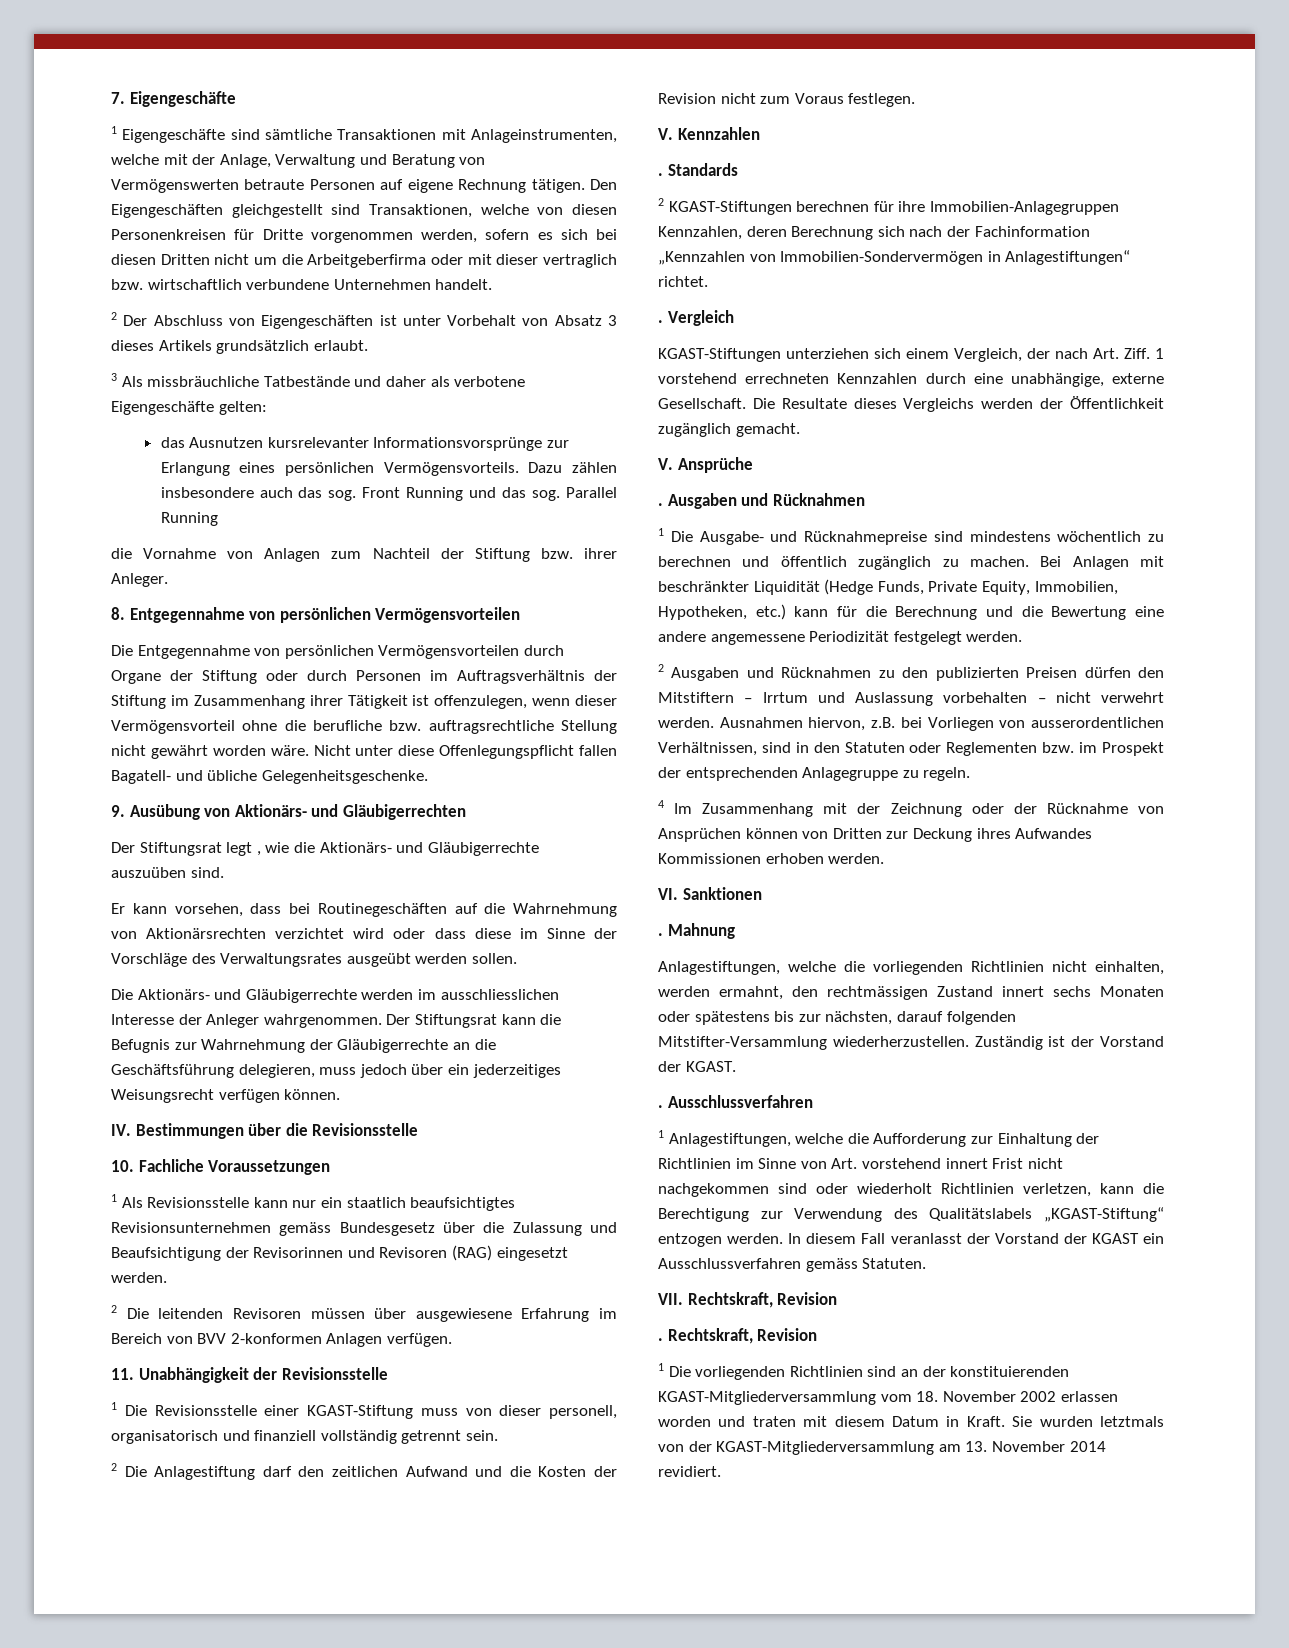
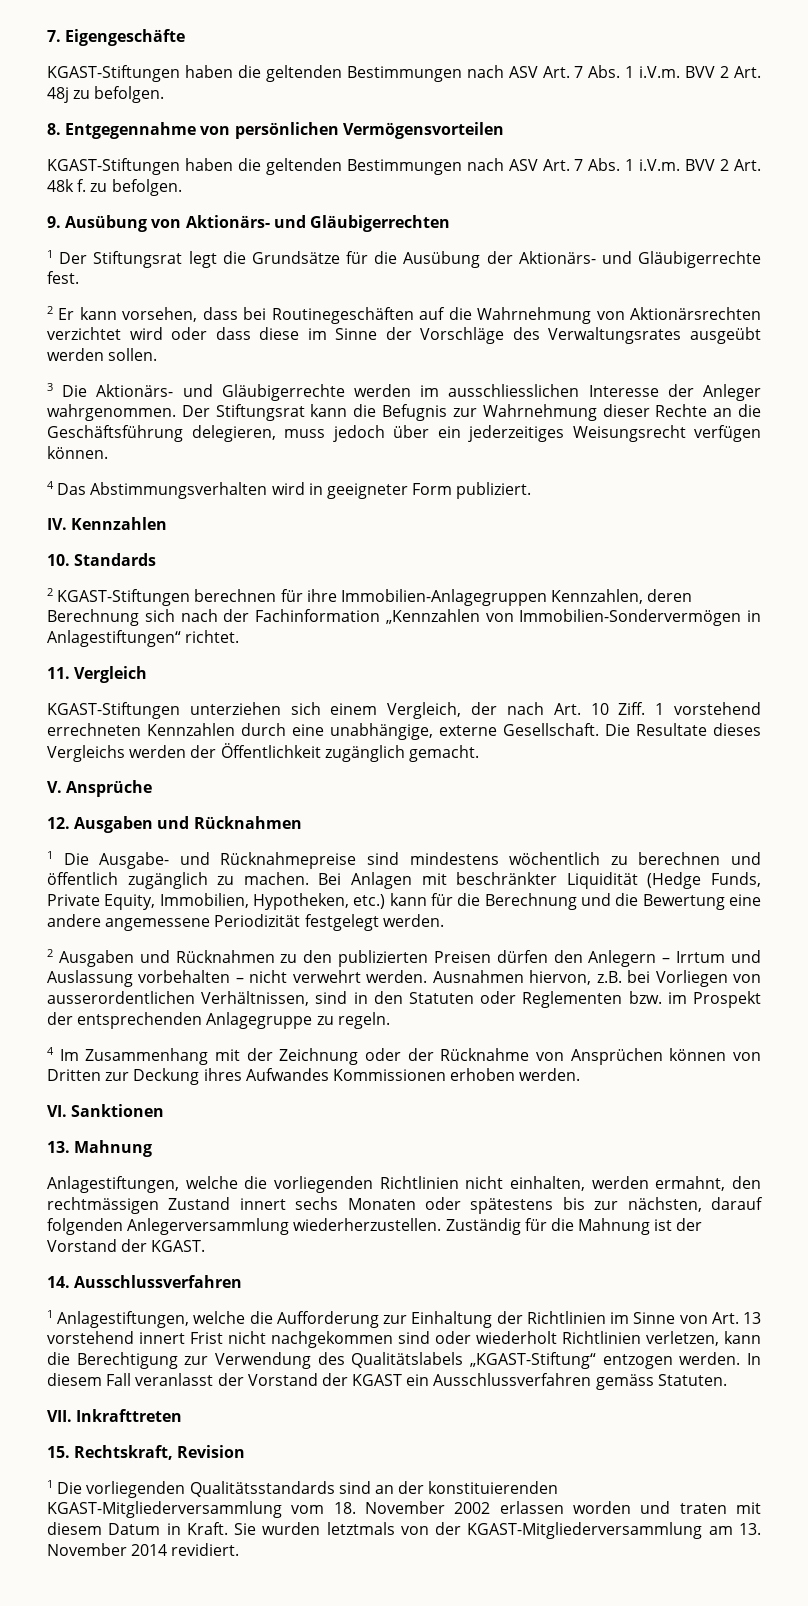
- 1 Eigengeschäfte sind sämtliche Transaktionen mit Anlageinstrumenten, welche mit der Anlage, Verwaltung und Beratung von Vermögenswerten betraute Personen auf eigene Rechnung tätigen. Den Eigengeschäften gleichgestellt sind Transaktionen, welche von diesen Personenkreisen für Dritte vorgenommen werden, sofern es sich bei diesen Dritten nicht um die Arbeitgeberfirma oder mit dieser vertraglich bzw. wirtschaftlich verbundene Unternehmen handelt.
- 2 Der Abschluss von Eigengeschäften ist unter Vorbehalt von Absatz 3 dieses Artikels grundsätzlich erlaubt.
- 3 Als missbräuchliche Tatbestände und daher als verbotene Eigengeschäfte gelten:
- das Ausnutzen kursrelevanter Informationsvorsprünge zur Erlangung eines persönlichen Vermögensvorteils. Dazu zählen insbesondere auch das sog. Front Running und das sog. Parallel Running
- die Vornahme von Anlagen zum Nachteil der Stiftung bzw. ihrer Anleger.
+ KGAST-Stiftungen haben die geltenden Bestimmungen nach ASV Art. 7 Abs. 1 i.V.m. BVV 2 Art. 48j zu befolgen.
- Die Entgegennahme von persönlichen Vermögensvorteilen durch Organe der Stiftung oder durch Personen im Auftragsverhältnis der Stiftung im Zusammenhang ihrer Tätigkeit ist offenzulegen, wenn dieser Vermögensvorteil ohne die berufliche bzw. auftragsrechtliche Stellung nicht gewährt worden wäre. Nicht unter diese Offenlegungspflicht fallen Bagatell- und übliche Gelegenheitsgeschenke.
+ KGAST-Stiftungen haben die geltenden Bestimmungen nach ASV Art. 7 Abs. 1 i.V.m. BVV 2 Art. 48k f. zu befolgen.
- Der Stiftungsrat legt , wie die Aktionärs- und Gläubigerrechte auszuüben sind.
- Er kann vorsehen, dass bei Routinegeschäften auf die Wahrnehmung von Aktionärsrechten verzichtet wird oder dass diese im Sinne der Vorschläge des Verwaltungsrates ausgeübt werden sollen.
+ 1 Der Stiftungsrat legt die Grundsätze für die Ausübung der Aktionärs- und Gläubigerrechte fest.
+ 2 Er kann vorsehen, dass bei Routinegeschäften auf die Wahrnehmung von Aktionärsrechten verzichtet wird oder dass diese im Sinne der Vorschläge des Verwaltungsrates ausgeübt werden sollen.
- Die Aktionärs- und Gläubigerrechte werden im ausschliesslichen Interesse der Anleger wahrgenommen.
+ 3 Die Aktionärs- und Gläubigerrechte werden im ausschliesslichen Interesse der Anleger wahrgenommen.
- Der Stiftungsrat kann die Befugnis zur Wahrnehmung der Gläubigerrechte an die Geschäftsführung delegieren, muss jedoch über ein jederzeitiges Weisungsrecht verfügen können.
+ Der Stiftungsrat kann die Befugnis zur Wahrnehmung dieser Rechte an die Geschäftsführung delegieren, muss jedoch über ein jederzeitiges Weisungsrecht verfügen können.
- IV. Bestimmungen über die Revisionsstelle
- 10. Fachliche Voraussetzungen
- 1 Als Revisionsstelle kann nur ein staatlich beaufsichtigtes Revisionsunternehmen gemäss Bundesgesetz über die Zulassung und Beaufsichtigung der Revisorinnen und Revisoren (RAG) eingesetzt werden.
- 2 Die leitenden Revisoren müssen über ausgewiesene Erfahrung im Bereich von BVV 2-konformen Anlagen verfügen.
- 11. Unabhängigkeit der Revisionsstelle
- 1 Die Revisionsstelle einer KGAST-Stiftung muss von dieser personell, organisatorisch und finanziell vollständig getrennt sein.
- 2 Die Anlagestiftung darf den zeitlichen Aufwand und die Kosten der Revision nicht zum Voraus festlegen.
- V. Kennzahlen
- . Standards
+ 4 Das Abstimmungsverhalten wird in geeigneter Form publiziert.
+ IV. Kennzahlen
+ 10. Standards
- . Vergleich
+ 11. Vergleich
- KGAST-Stiftungen unterziehen sich einem Vergleich, der nach Art. Ziff.
+ KGAST-Stiftungen unterziehen sich einem Vergleich, der nach Art. 10 Ziff.
- . Ausgaben und Rücknahmen
+ 12. Ausgaben und Rücknahmen
- 2 Ausgaben und Rücknahmen zu den publizierten Preisen dürfen den Mitstiftern – Irrtum und Auslassung vorbehalten – nicht verwehrt werden.
+ 2 Ausgaben und Rücknahmen zu den publizierten Preisen dürfen den Anlegern – Irrtum und Auslassung vorbehalten – nicht verwehrt werden.
- . Mahnung
+ 13. Mahnung
- Anlagestiftungen, welche die vorliegenden Richtlinien nicht einhalten, werden ermahnt, den rechtmässigen Zustand innert sechs Monaten oder spätestens bis zur nächsten, darauf folgenden Mitstifter-Versammlung wiederherzustellen.
+ Anlagestiftungen, welche die vorliegenden Richtlinien nicht einhalten, werden ermahnt, den rechtmässigen Zustand innert sechs Monaten oder spätestens bis zur nächsten, darauf folgenden Anlegerversammlung wiederherzustellen.
- Zuständig ist der Vorstand der KGAST.
+ Zuständig für die Mahnung ist der Vorstand der KGAST.
- . Ausschlussverfahren
+ 14. Ausschlussverfahren
- 1 Anlagestiftungen, welche die Aufforderung zur Einhaltung der Richtlinien im Sinne von Art. vorstehend innert Frist nicht nachgekommen sind oder wiederholt Richtlinien verletzen, kann die Berechtigung zur Verwendung des Qualitätslabels „KGAST-Stiftung“ entzogen werden.
+ 1 Anlagestiftungen, welche die Aufforderung zur Einhaltung der Richtlinien im Sinne von Art. 13 vorstehend innert Frist nicht nachgekommen sind oder wiederholt Richtlinien verletzen, kann die Berechtigung zur Verwendung des Qualitätslabels „KGAST-Stiftung“ entzogen werden.
- VII. Rechtskraft, Revision
- . Rechtskraft, Revision
+ VII. Inkrafttreten
+ 15. Rechtskraft, Revision
- 1 Die vorliegenden Richtlinien sind an der konstituierenden KGAST-Mitgliederversammlung vom 18. November 2002 erlassen worden und traten mit diesem Datum in Kraft.
+ 1 Die vorliegenden Qualitätsstandards sind an der konstituierenden KGAST-Mitgliederversammlung vom 18. November 2002 erlassen worden und traten mit diesem Datum in Kraft.

